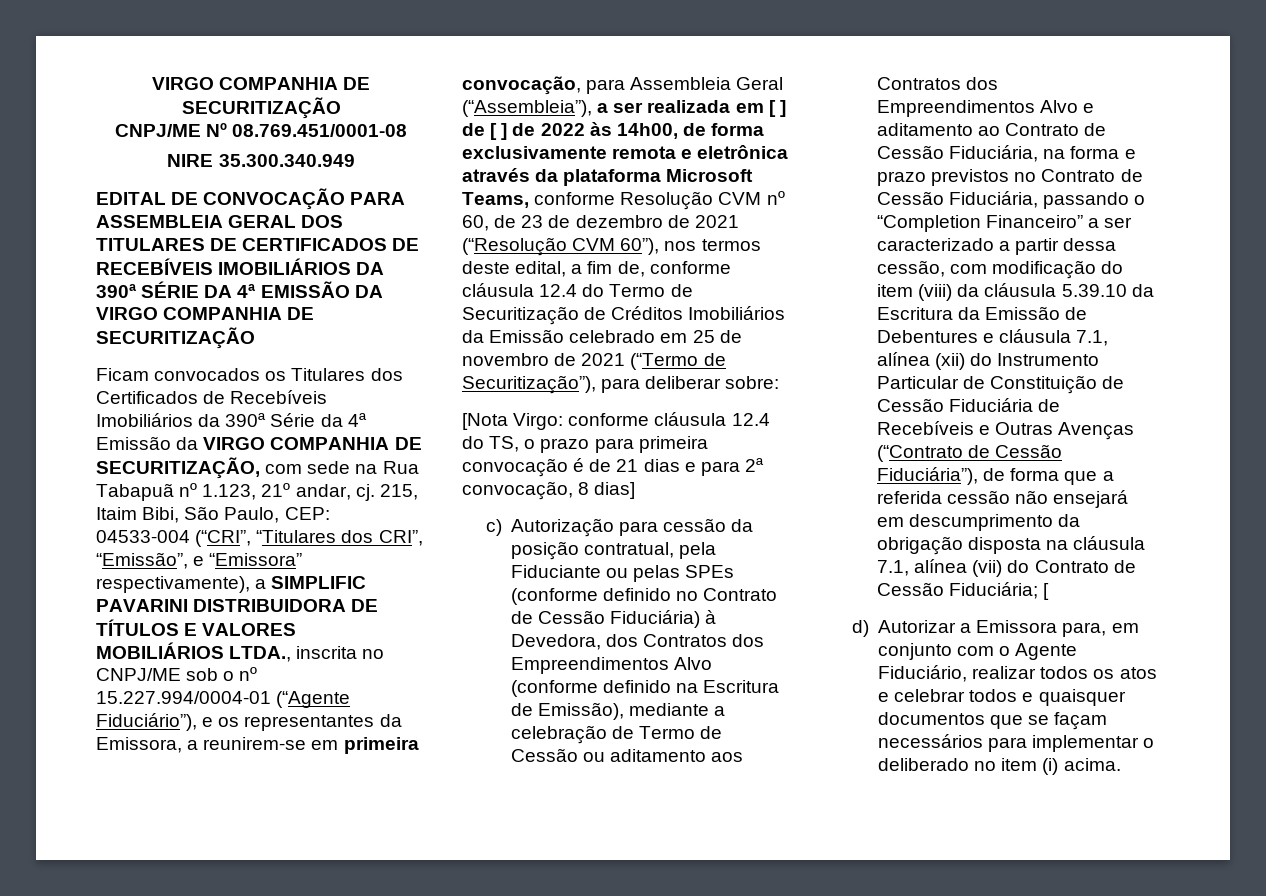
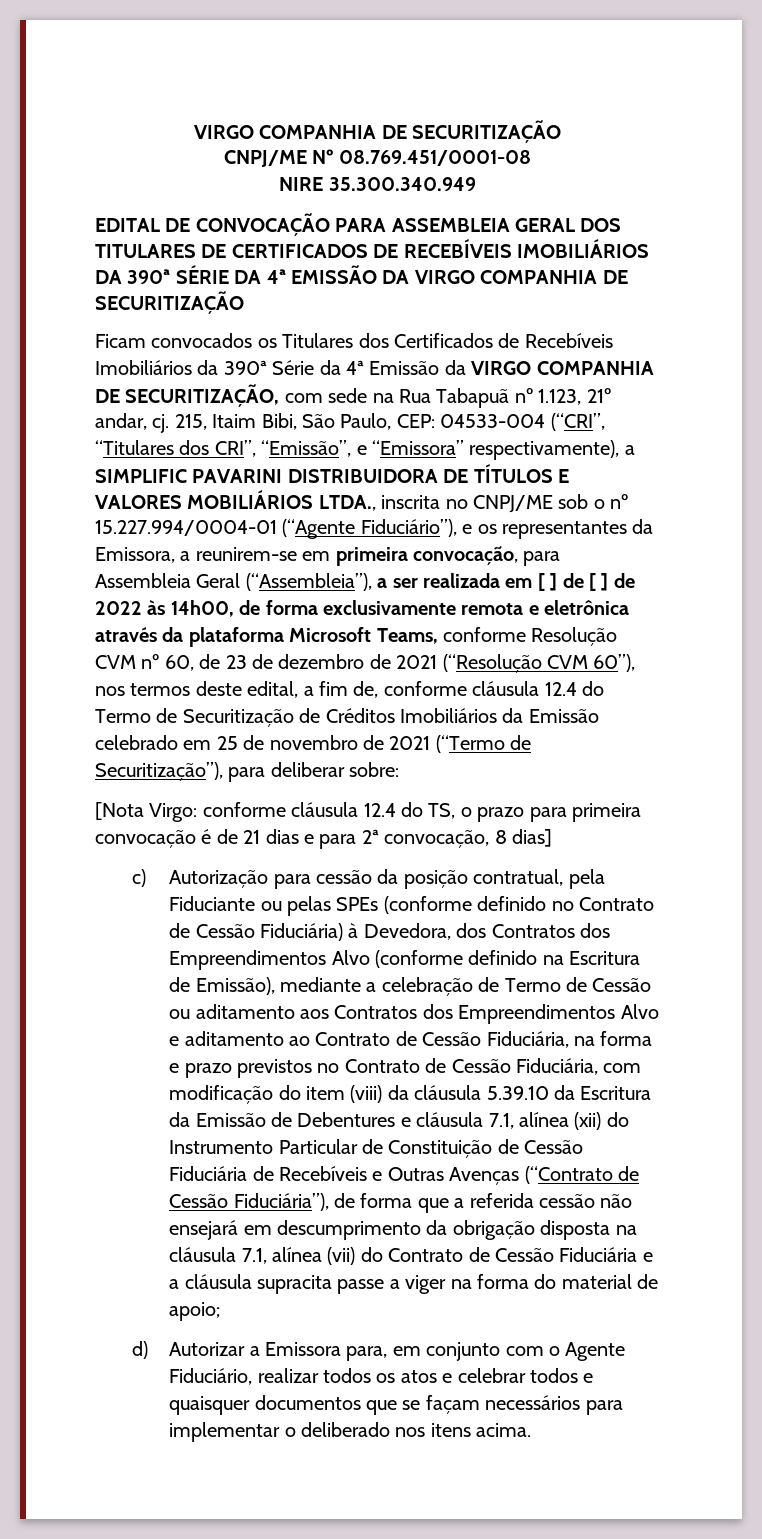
- c) Autorização para cessão da posição contratual, pela Fiduciante ou pelas SPEs (conforme definido no Contrato de Cessão Fiduciária) à Devedora, dos Contratos dos Empreendimentos Alvo (conforme definido na Escritura de Emissão), mediante a celebração de Termo de Cessão ou aditamento aos Contratos dos Empreendimentos Alvo e aditamento ao Contrato de Cessão Fiduciária, na forma e prazo previstos no Contrato de Cessão Fiduciária, passando o “Completion Financeiro” a ser caracterizado a partir dessa cessão, com modificação do item (viii) da cláusula 5.39.10 da Escritura da Emissão de Debentures e cláusula 7.1, alínea (xii) do Instrumento Particular de Constituição de Cessão Fiduciária de Recebíveis e Outras Avenças (“Contrato de Cessão Fiduciária”), de forma que a referida cessão não ensejará em descumprimento da obrigação disposta na cláusula 7.1, alínea (vii) do Contrato de Cessão Fiduciária; [
+ c) Autorização para cessão da posição contratual, pela Fiduciante ou pelas SPEs (conforme definido no Contrato de Cessão Fiduciária) à Devedora, dos Contratos dos Empreendimentos Alvo (conforme definido na Escritura de Emissão), mediante a celebração de Termo de Cessão ou aditamento aos Contratos dos Empreendimentos Alvo e aditamento ao Contrato de Cessão Fiduciária, na forma e prazo previstos no Contrato de Cessão Fiduciária, com modificação do item (viii) da cláusula 5.39.10 da Escritura da Emissão de Debentures e cláusula 7.1, alínea (xii) do Instrumento Particular de Constituição de Cessão Fiduciária de Recebíveis e Outras Avenças (“Contrato de Cessão Fiduciária”), de forma que a referida cessão não ensejará em descumprimento da obrigação disposta na cláusula 7.1, alínea (vii) do Contrato de Cessão Fiduciária e a cláusula supracita passe a viger na forma do material de apoio;
- d) Autorizar a Emissora para, em conjunto com o Agente Fiduciário, realizar todos os atos e celebrar todos e quaisquer documentos que se façam necessários para implementar o deliberado no item (i) acima.
+ d) Autorizar a Emissora para, em conjunto com o Agente Fiduciário, realizar todos os atos e celebrar todos e quaisquer documentos que se façam necessários para implementar o deliberado nos itens acima.

